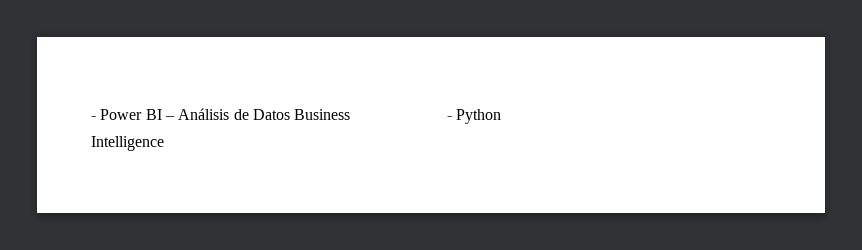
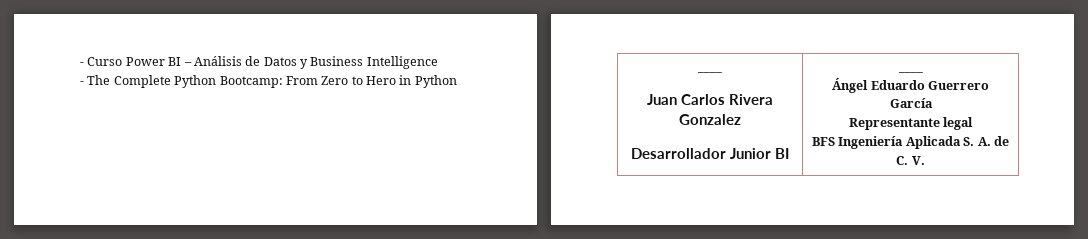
- - Power BI – Análisis de Datos Business Intelligence
+ - Curso Power BI – Análisis de Datos y Business Intelligence
- - Python
+ - The Complete Python Bootcamp: From Zero to Hero in Python
+ ____
+ Juan Carlos Rivera Gonzalez
+ Desarrollador Junior BI | ____
+ Ángel Eduardo Guerrero García
+ Representante legal
+ BFS Ingeniería Aplicada S. A. de C. V.

